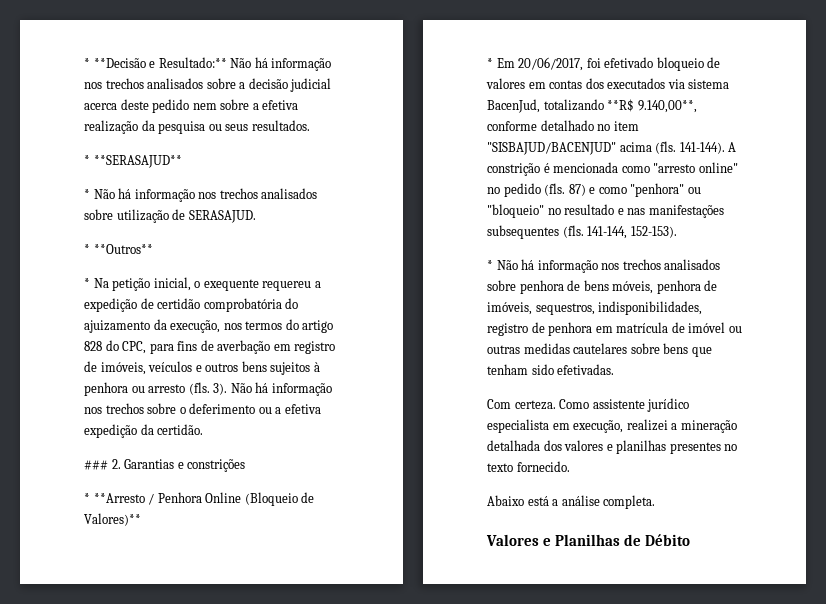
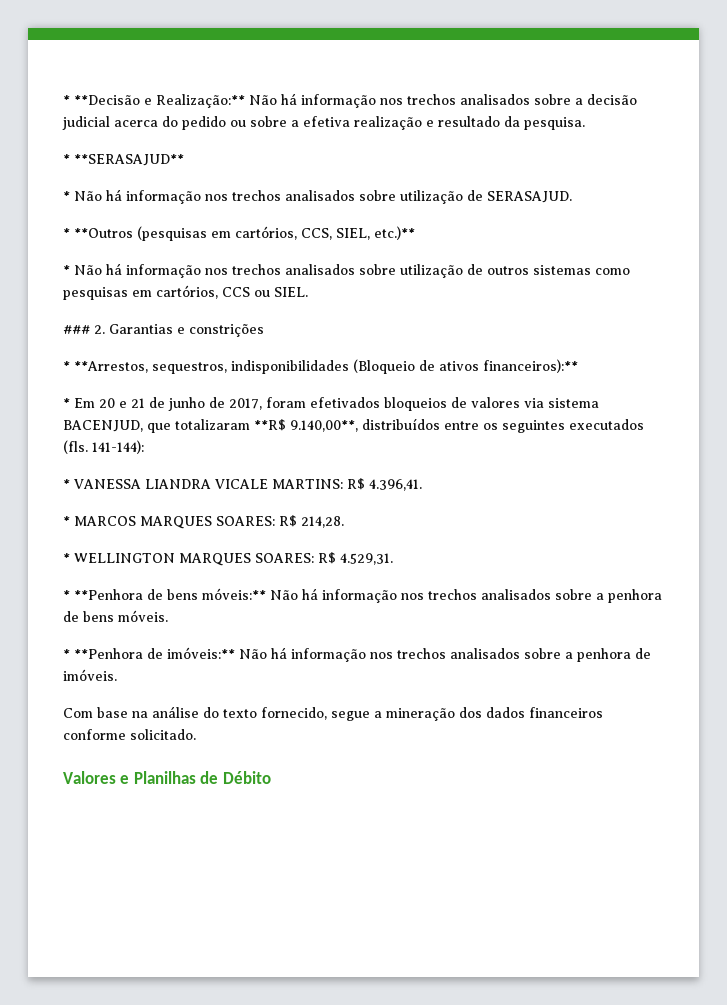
- * **Decisão e Resultado:** Não há informação nos trechos analisados sobre a decisão judicial acerca deste pedido nem sobre a efetiva realização da pesquisa ou seus resultados.
+ * **Decisão e Realização:** Não há informação nos trechos analisados sobre a decisão judicial acerca do pedido ou sobre a efetiva realização e resultado da pesquisa.
- * **Outros**
- * Na petição inicial, o exequente requereu a expedição de certidão comprobatória do ajuizamento da execução, nos termos do artigo 828 do CPC, para fins de averbação em registro de imóveis, veículos e outros bens sujeitos à penhora ou arresto (fls. 3). Não há informação nos trechos sobre o deferimento ou a efetiva expedição da certidão.
+ * **Outros (pesquisas em cartórios, CCS, SIEL, etc.)**
+ * Não há informação nos trechos analisados sobre utilização de outros sistemas como pesquisas em cartórios, CCS ou SIEL.
  ### 2. Garantias e constrições
- * **Arresto / Penhora Online (Bloqueio de Valores)**
- * Em 20/06/2017, foi efetivado bloqueio de valores em contas dos executados via sistema BacenJud, totalizando **R$ 9.140,00**, conforme detalhado no item "SISBAJUD/BACENJUD" acima (fls. 141-144). A constrição é mencionada como "arresto online" no pedido (fls. 87) e como "penhora" ou "bloqueio" no resultado e nas manifestações subsequentes (fls. 141-144, 152-153).
- * Não há informação nos trechos analisados sobre penhora de bens móveis, penhora de imóveis, sequestros, indisponibilidades, registro de penhora em matrícula de imóvel ou outras medidas cautelares sobre bens que tenham sido efetivadas.
- Com certeza. Como assistente jurídico especialista em execução, realizei a mineração detalhada dos valores e planilhas presentes no texto fornecido.
- Abaixo está a análise completa.
+ * **Arrestos, sequestros, indisponibilidades (Bloqueio de ativos financeiros):**
+ * Em 20 e 21 de junho de 2017, foram efetivados bloqueios de valores via sistema BACENJUD, que totalizaram **R$ 9.140,00**, distribuídos entre os seguintes executados (fls. 141-144):
+ * VANESSA LIANDRA VICALE MARTINS: R$ 4.396,41.
+ * MARCOS MARQUES SOARES: R$ 214,28.
+ * WELLINGTON MARQUES SOARES: R$ 4.529,31.
+ * **Penhora de bens móveis:** Não há informação nos trechos analisados sobre a penhora de bens móveis.
+ * **Penhora de imóveis:** Não há informação nos trechos analisados sobre a penhora de imóveis.
+ Com base na análise do texto fornecido, segue a mineração dos dados financeiros conforme solicitado.

